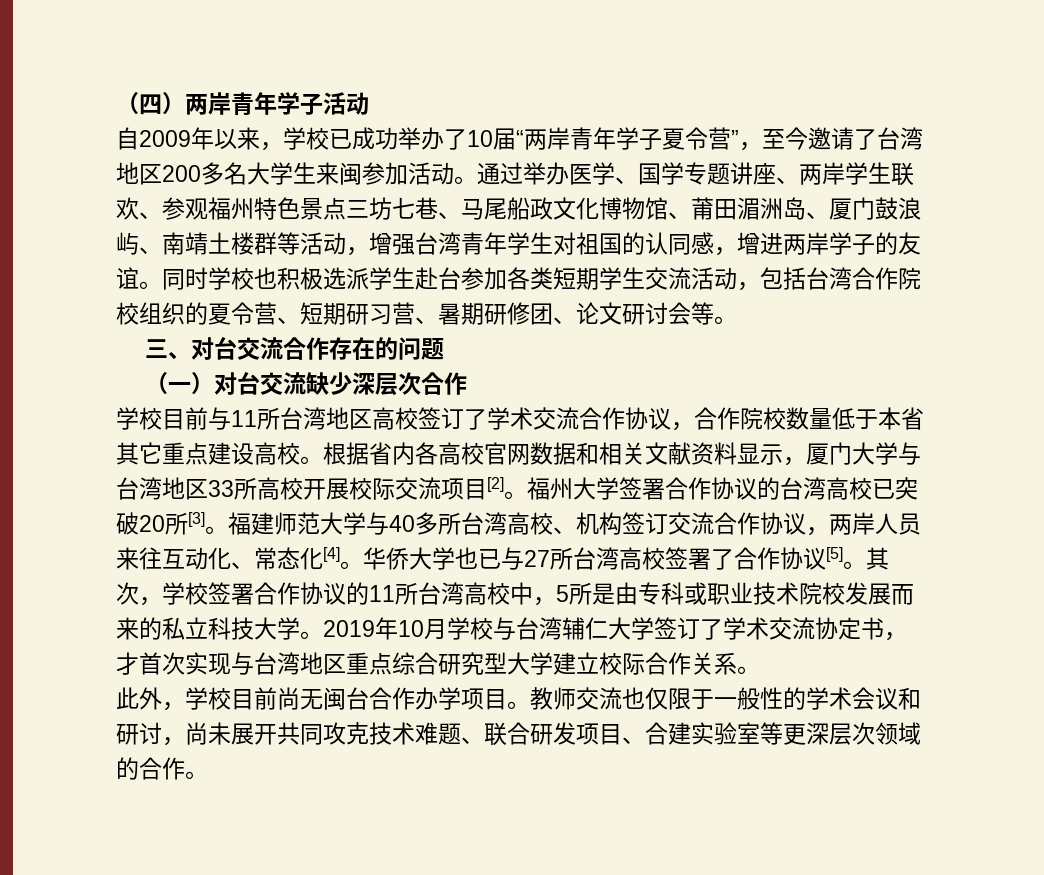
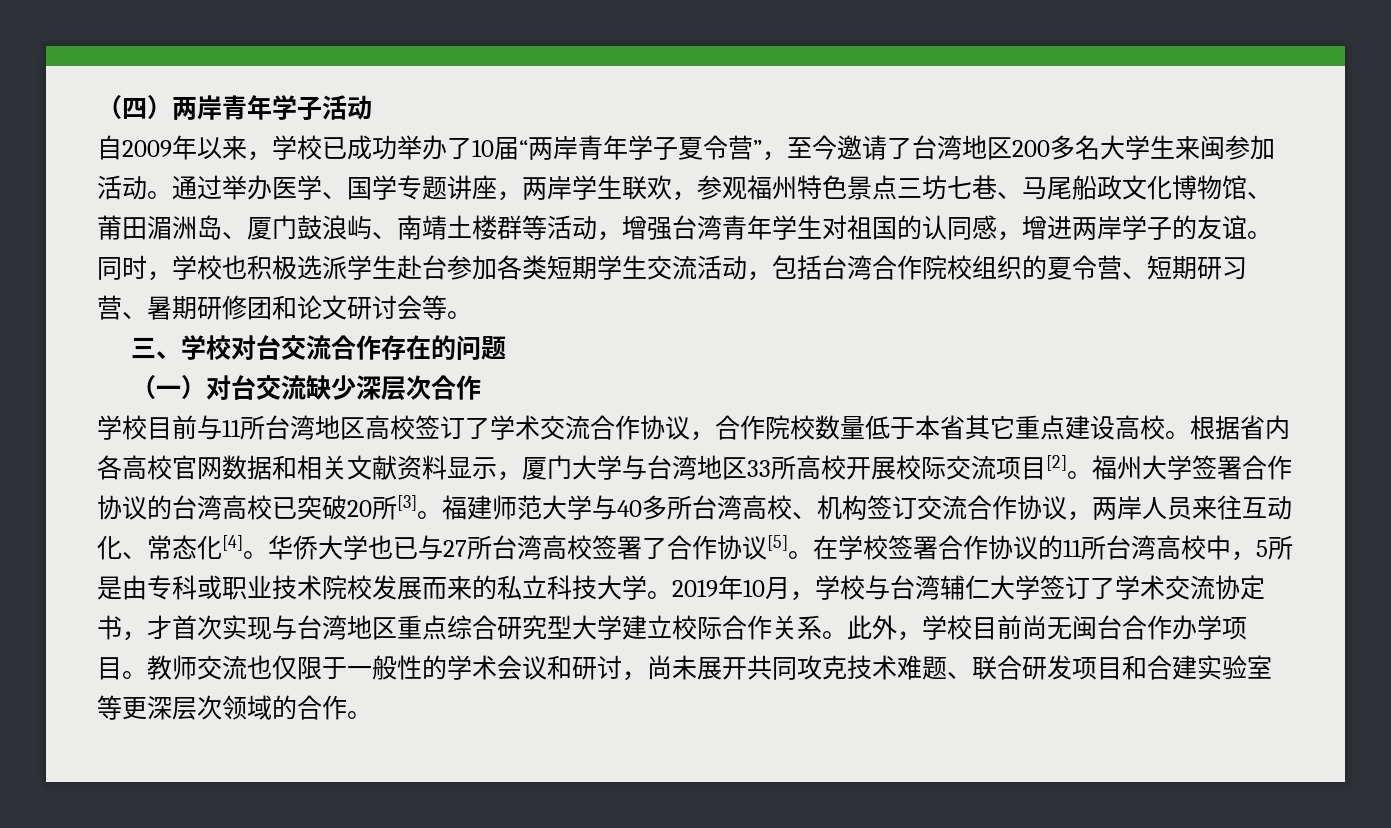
- 通过举办医学、国学专题讲座、两岸学生联欢、参观福州特色景点三坊七巷、马尾船政文化博物馆、莆田湄洲岛、厦门鼓浪屿、南靖土楼群等活动，增强台湾青年学生对祖国的认同感，增进两岸学子的友谊。
+ 通过举办医学、国学专题讲座，两岸学生联欢，参观福州特色景点三坊七巷、马尾船政文化博物馆、莆田湄洲岛、厦门鼓浪屿、南靖土楼群等活动，增强台湾青年学生对祖国的认同感，增进两岸学子的友谊。
- 同时学校也积极选派学生赴台参加各类短期学生交流活动，包括台湾合作院校组织的夏令营、短期研习营、暑期研修团、论文研讨会等。
+ 同时，学校也积极选派学生赴台参加各类短期学生交流活动，包括台湾合作院校组织的夏令营、短期研习营、暑期研修团和论文研讨会等。
- 三、对台交流合作存在的问题
+ 三、学校对台交流合作存在的问题
- 其次，学校签署合作协议的11所台湾高校中，5所是由专科或职业技术院校发展而来的私立科技大学。
+ 在学校签署合作协议的11所台湾高校中，5所是由专科或职业技术院校发展而来的私立科技大学。
- 2019年10月学校与台湾辅仁大学签订了学术交流协定书，才首次实现与台湾地区重点综合研究型大学建立校际合作关系。
- 此外，学校目前尚无闽台合作办学项目。
+ 2019年10月，学校与台湾辅仁大学签订了学术交流协定书，才首次实现与台湾地区重点综合研究型大学建立校际合作关系。此外，学校目前尚无闽台合作办学项目。
- 教师交流也仅限于一般性的学术会议和研讨，尚未展开共同攻克技术难题、联合研发项目、合建实验室等更深层次领域的合作。
+ 教师交流也仅限于一般性的学术会议和研讨，尚未展开共同攻克技术难题、联合研发项目和合建实验室等更深层次领域的合作。

